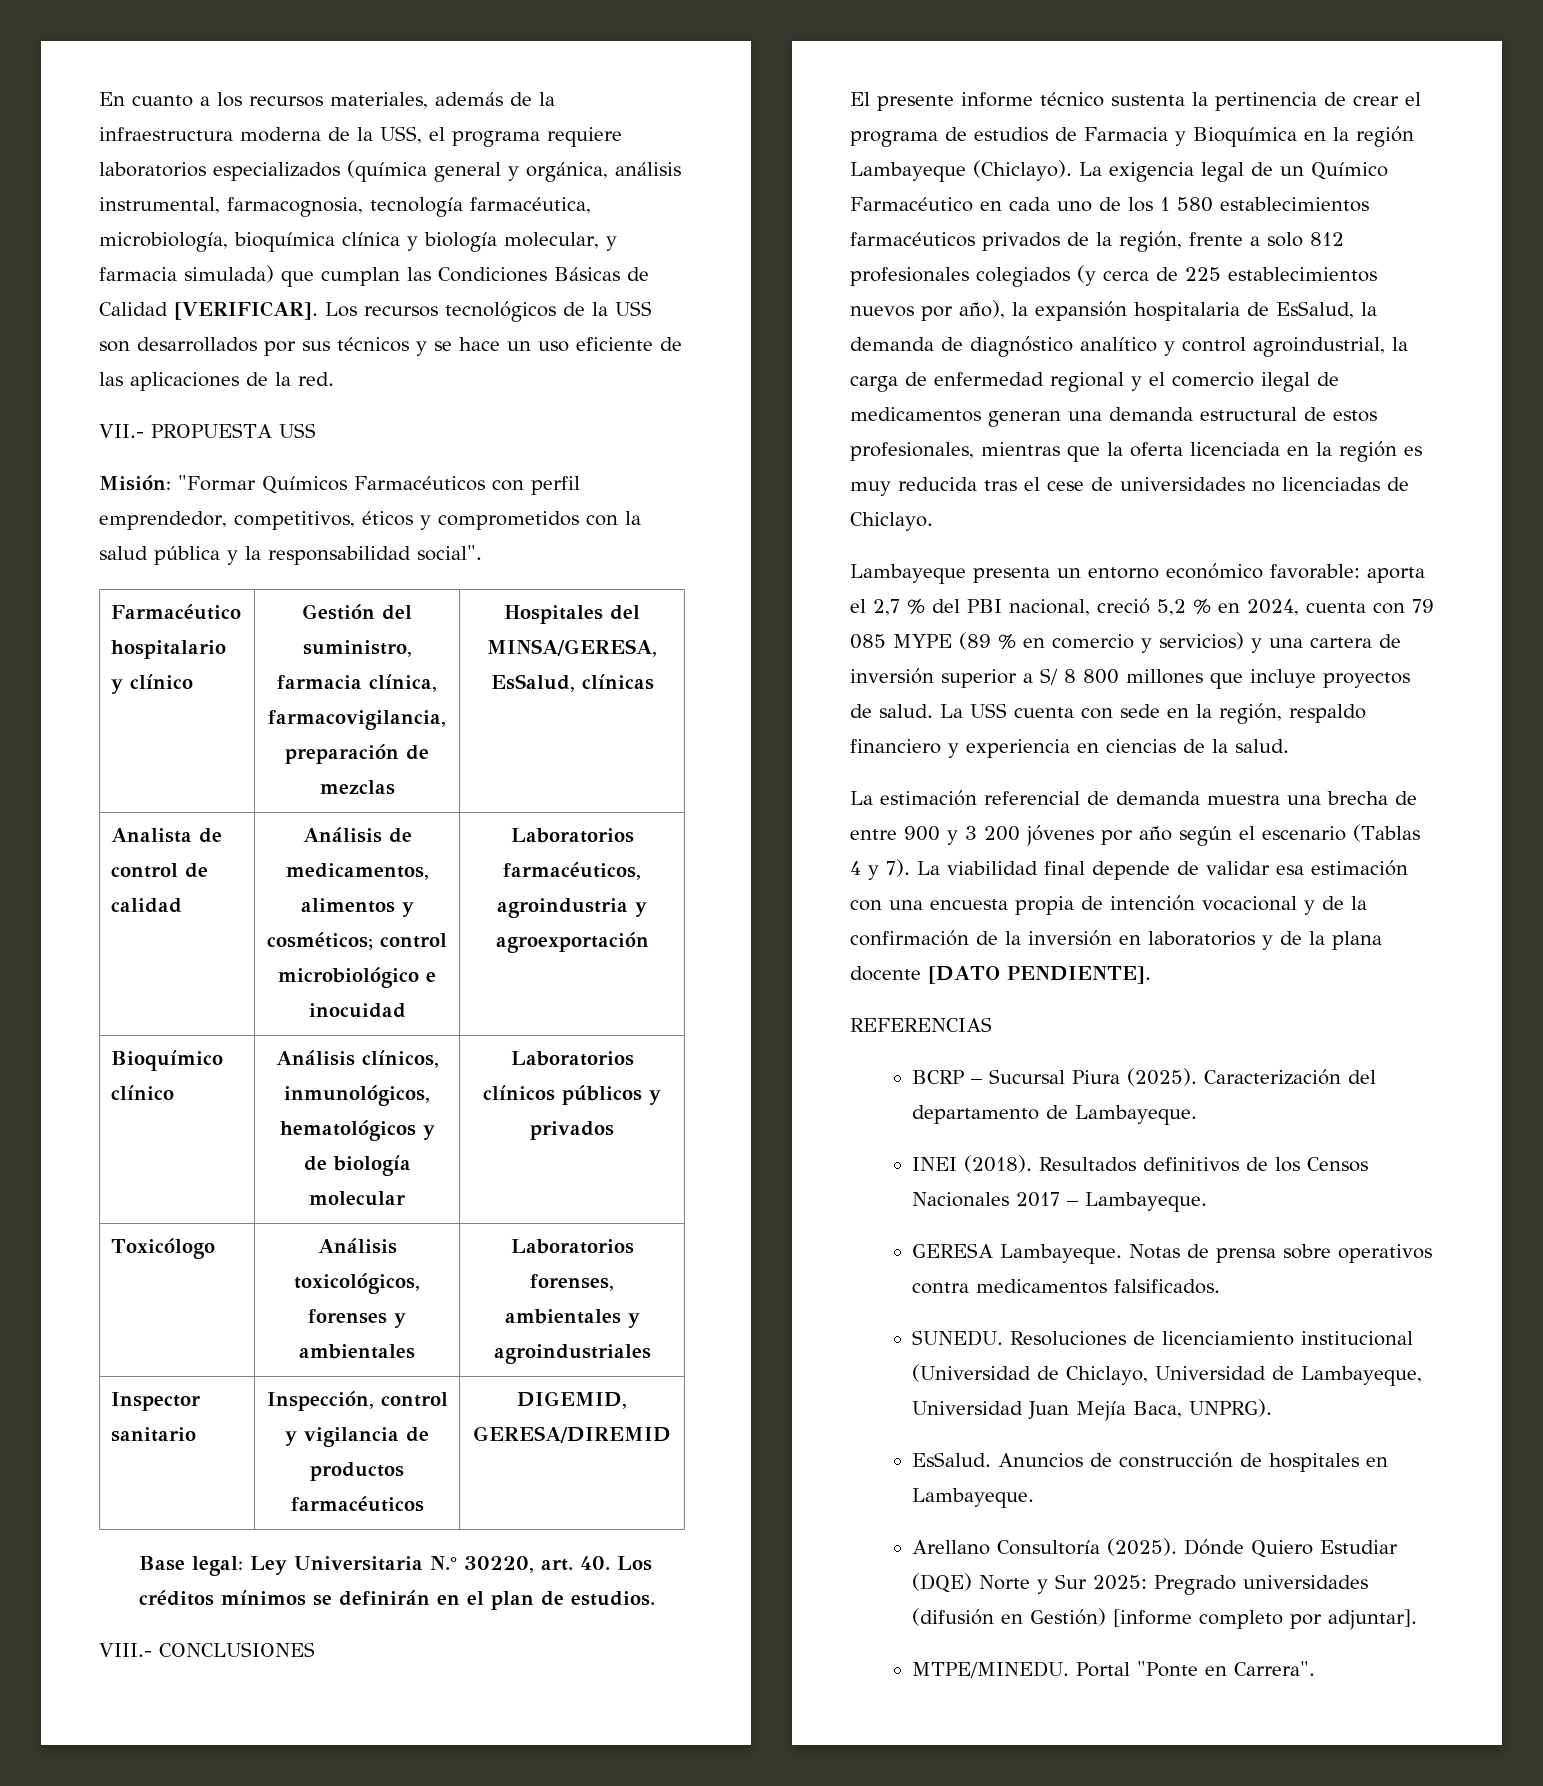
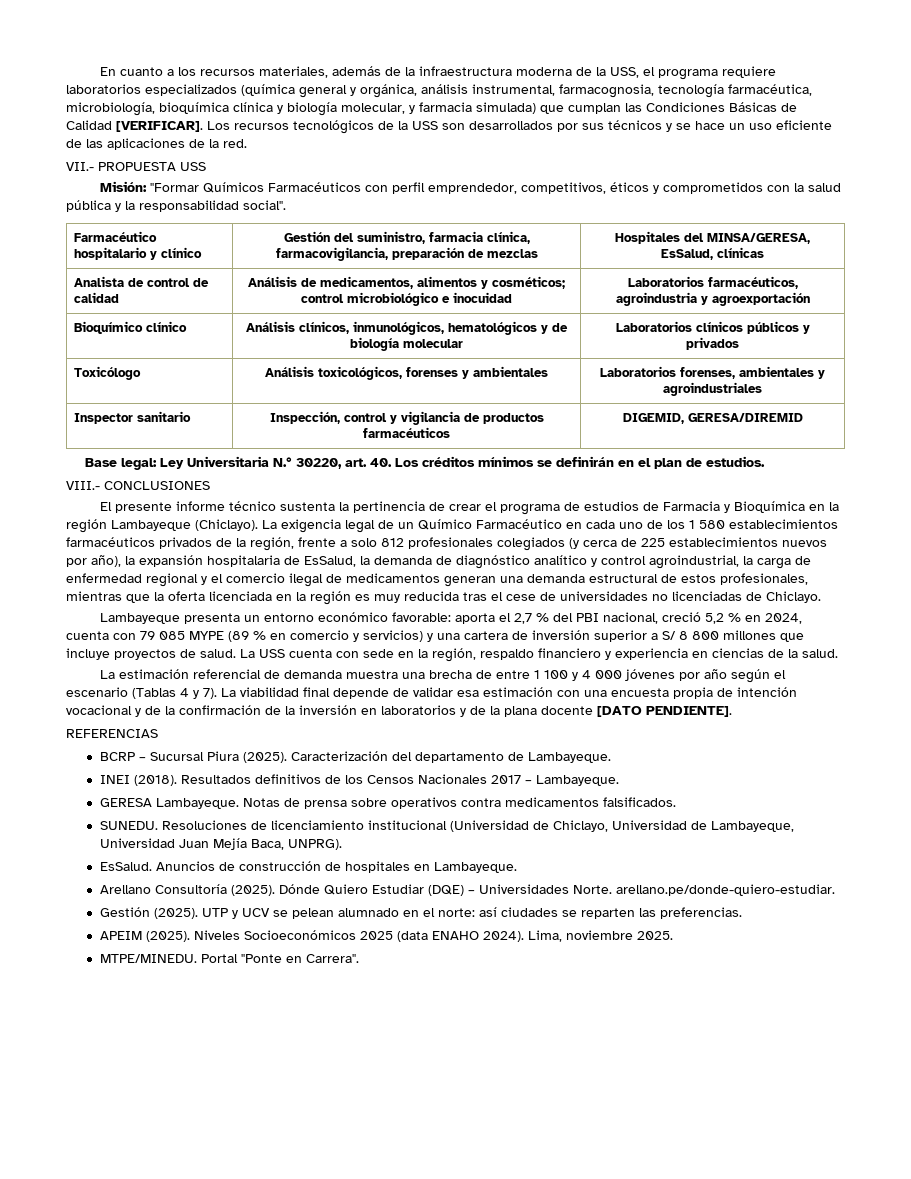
- La estimación referencial de demanda muestra una brecha de entre 900 y 3 200 jóvenes por año según el escenario (Tablas 4 y 7).
+ La estimación referencial de demanda muestra una brecha de entre 1 100 y 4 000 jóvenes por año según el escenario (Tablas 4 y 7).
- Dónde Quiero Estudiar (DQE) Norte y Sur 2025: Pregrado universidades (difusión en Gestión) [informe completo por adjuntar].
+ Dónde Quiero Estudiar (DQE) – Universidades Norte. arellano.pe/donde-quiero-estudiar.
+ Gestión (2025). UTP y UCV se pelean alumnado en el norte: así ciudades se reparten las preferencias.
+ APEIM (2025). Niveles Socioeconómicos 2025 (data ENAHO 2024). Lima, noviembre 2025.

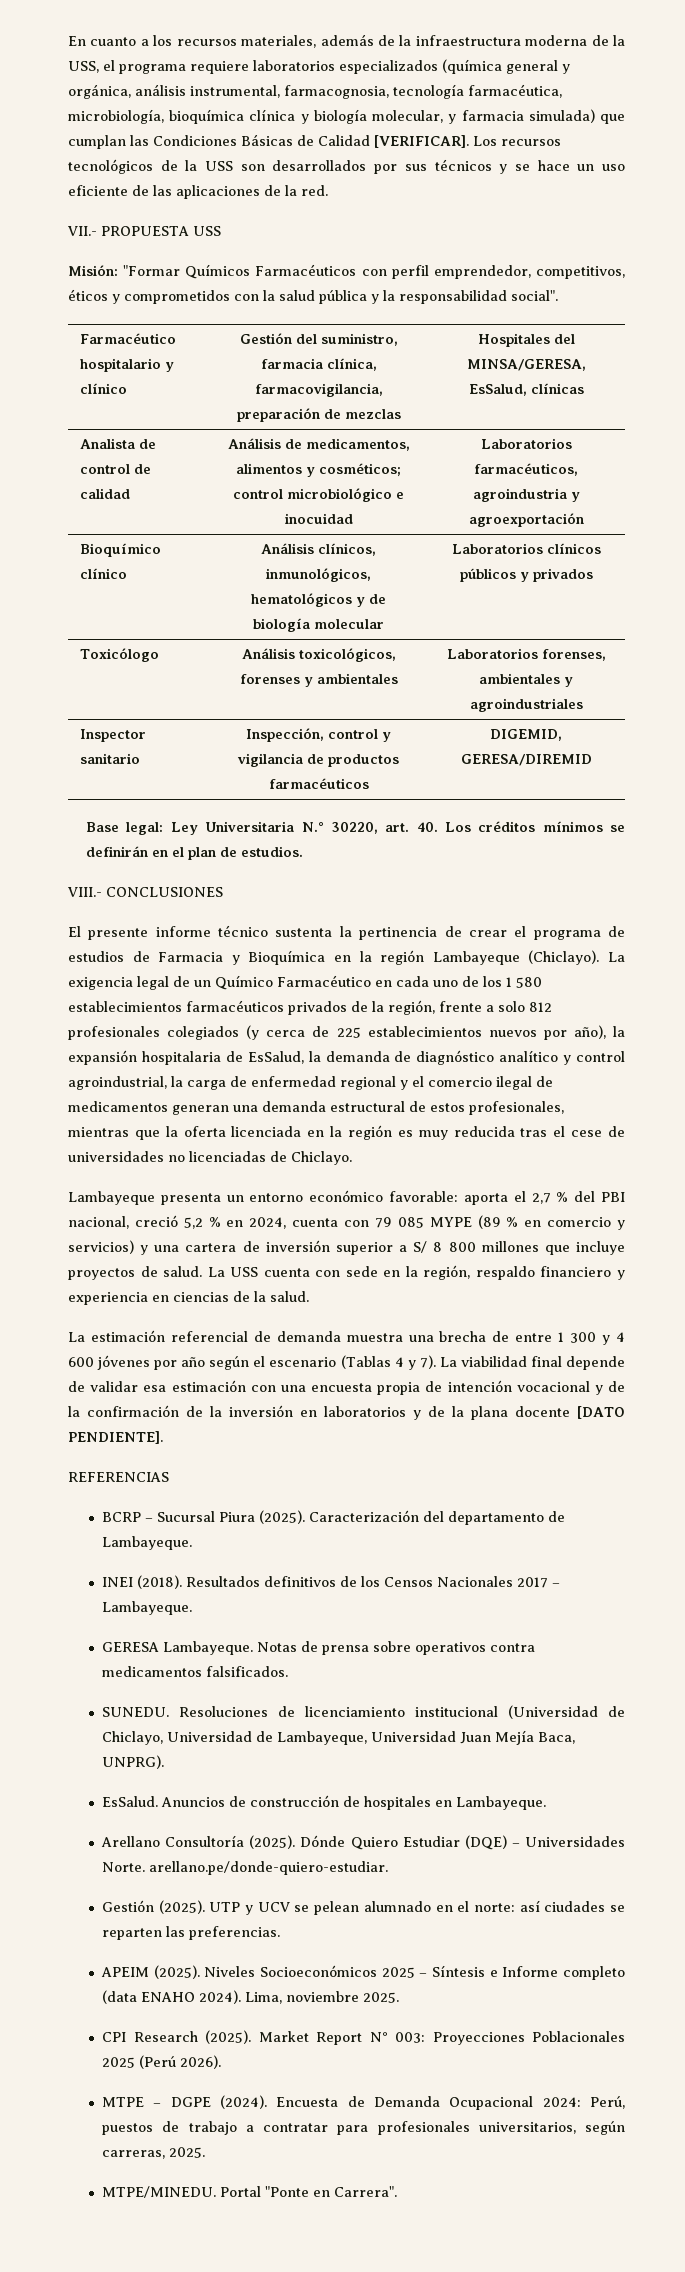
- La estimación referencial de demanda muestra una brecha de entre 1 100 y 4 000 jóvenes por año según el escenario (Tablas 4 y 7).
+ La estimación referencial de demanda muestra una brecha de entre 1 300 y 4 600 jóvenes por año según el escenario (Tablas 4 y 7).
- Niveles Socioeconómicos 2025 (data ENAHO 2024).
+ Niveles Socioeconómicos 2025 – Síntesis e Informe completo (data ENAHO 2024).
+ CPI Research (2025). Market Report N° 003: Proyecciones Poblacionales 2025 (Perú 2026).
+ MTPE – DGPE (2024). Encuesta de Demanda Ocupacional 2024: Perú, puestos de trabajo a contratar para profesionales universitarios, según carreras, 2025.

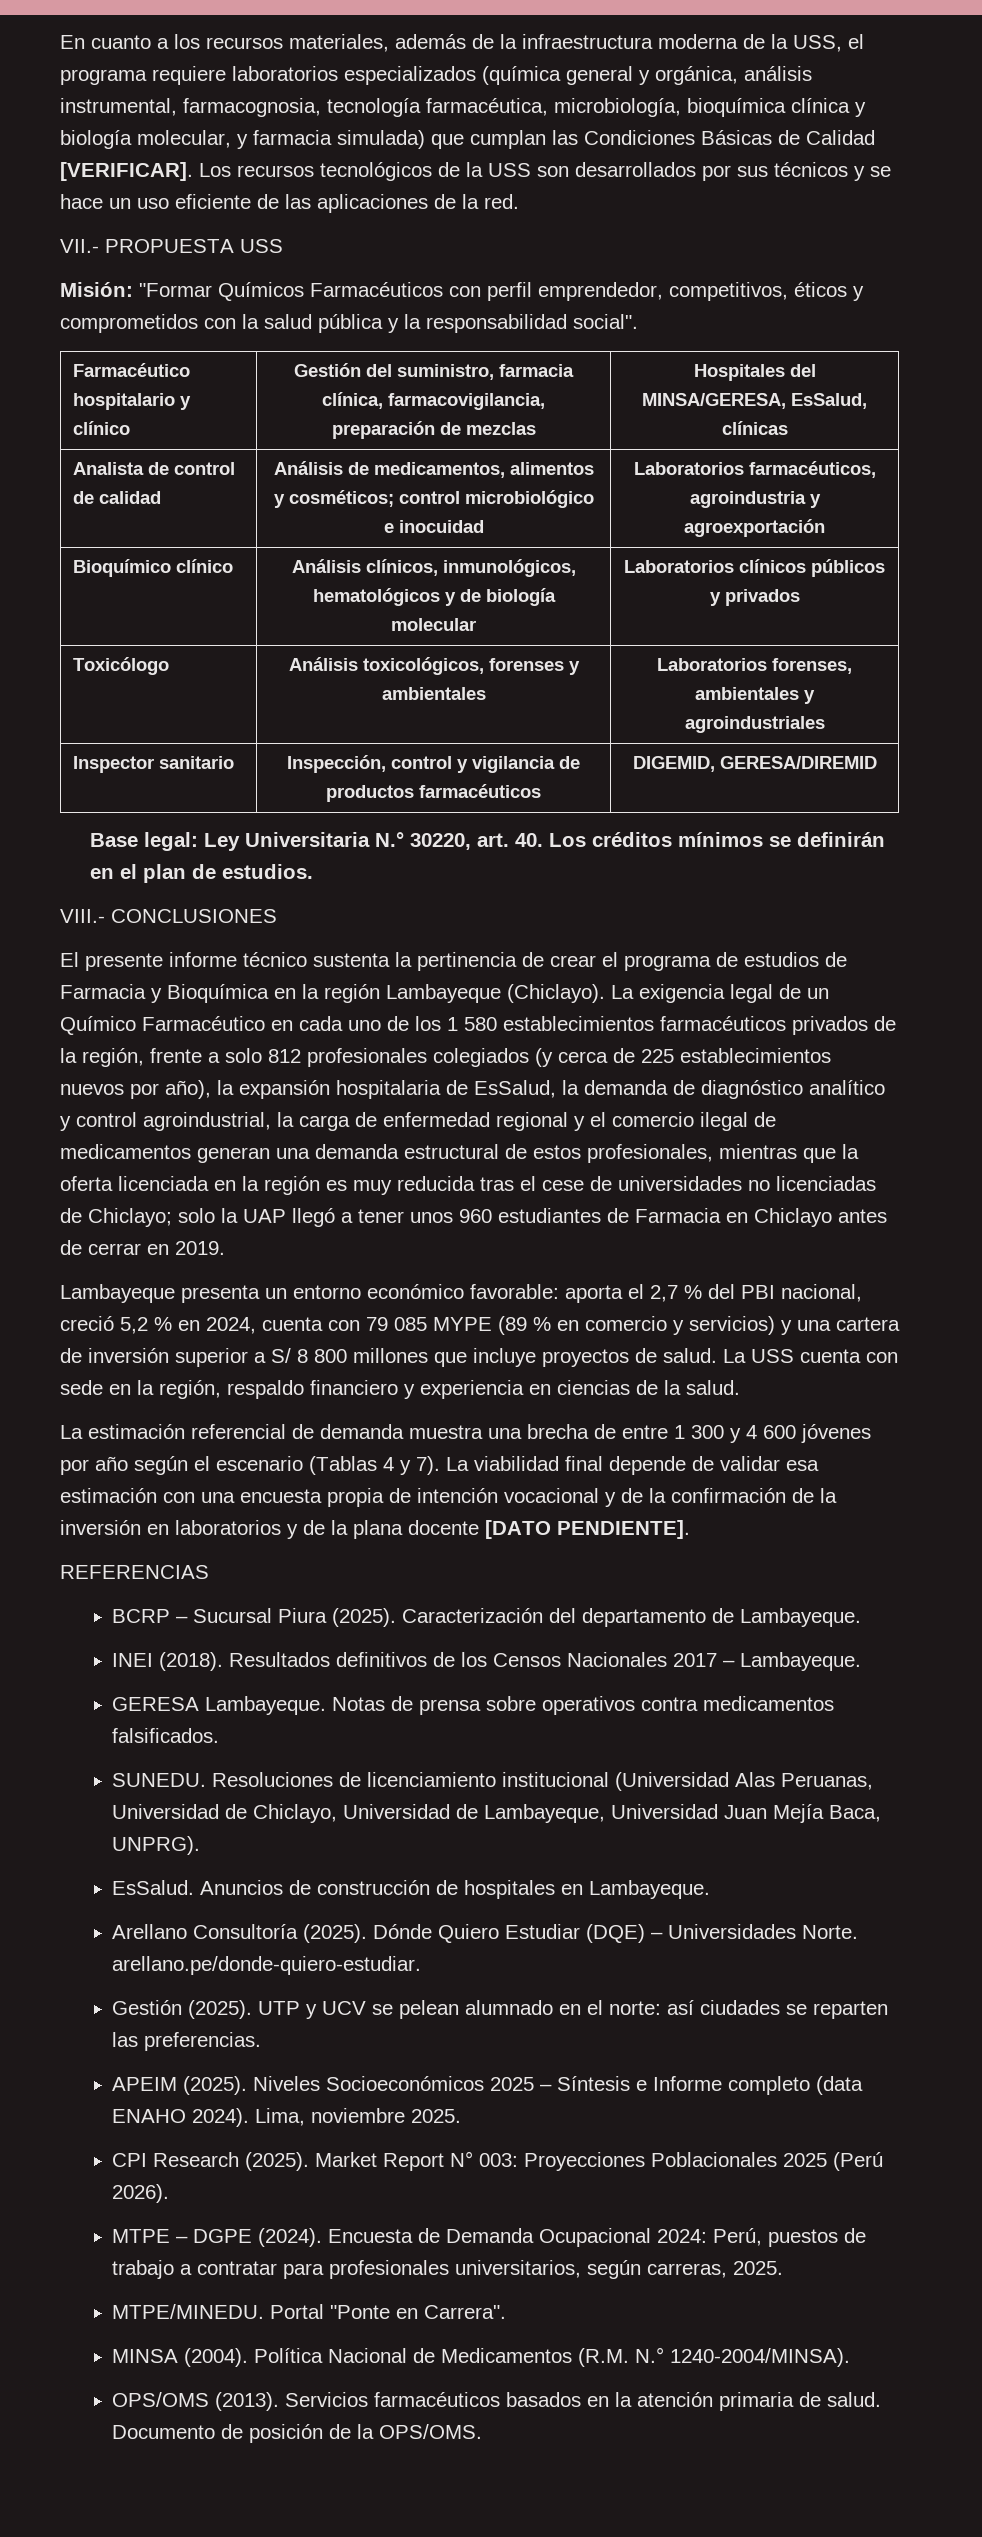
- La exigencia legal de un Químico Farmacéutico en cada uno de los 1 580 establecimientos farmacéuticos privados de la región, frente a solo 812 profesionales colegiados (y cerca de 225 establecimientos nuevos por año), la expansión hospitalaria de EsSalud, la demanda de diagnóstico analítico y control agroindustrial, la carga de enfermedad regional y el comercio ilegal de medicamentos generan una demanda estructural de estos profesionales, mientras que la oferta licenciada en la región es muy reducida tras el cese de universidades no licenciadas de Chiclayo.
+ La exigencia legal de un Químico Farmacéutico en cada uno de los 1 580 establecimientos farmacéuticos privados de la región, frente a solo 812 profesionales colegiados (y cerca de 225 establecimientos nuevos por año), la expansión hospitalaria de EsSalud, la demanda de diagnóstico analítico y control agroindustrial, la carga de enfermedad regional y el comercio ilegal de medicamentos generan una demanda estructural de estos profesionales, mientras que la oferta licenciada en la región es muy reducida tras el cese de universidades no licenciadas de Chiclayo; solo la UAP llegó a tener unos 960 estudiantes de Farmacia en Chiclayo antes de cerrar en 2019.
- Resoluciones de licenciamiento institucional (Universidad de Chiclayo, Universidad de Lambayeque, Universidad Juan Mejía Baca, UNPRG).
+ Resoluciones de licenciamiento institucional (Universidad Alas Peruanas, Universidad de Chiclayo, Universidad de Lambayeque, Universidad Juan Mejía Baca, UNPRG).
+ MINSA (2004). Política Nacional de Medicamentos (R.M. N.° 1240-2004/MINSA).
+ OPS/OMS (2013). Servicios farmacéuticos basados en la atención primaria de salud. Documento de posición de la OPS/OMS.

